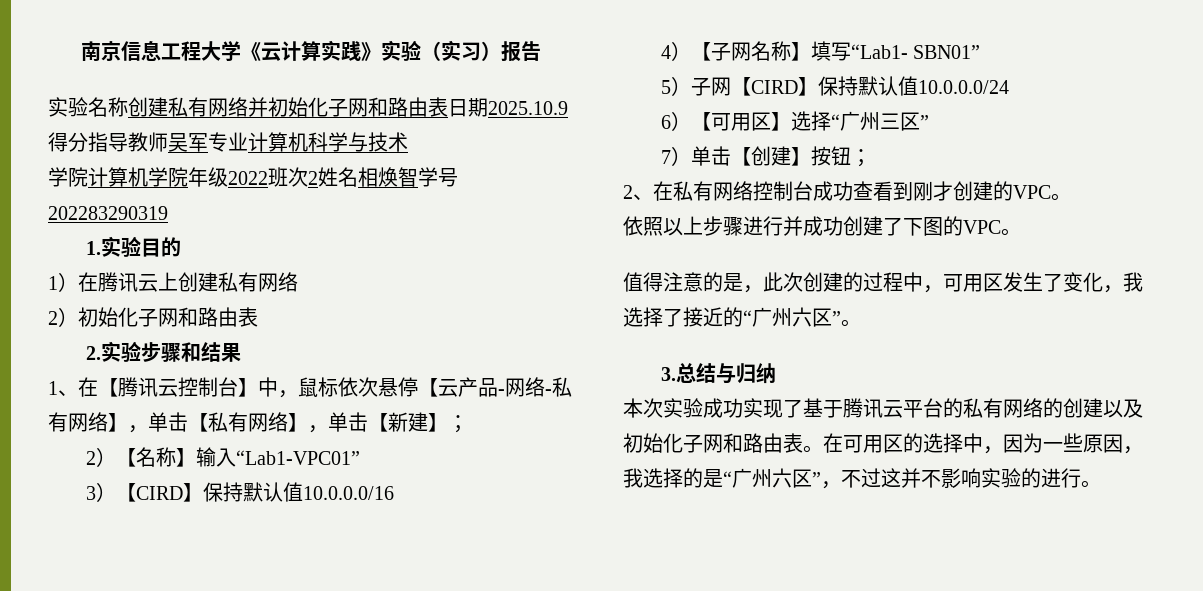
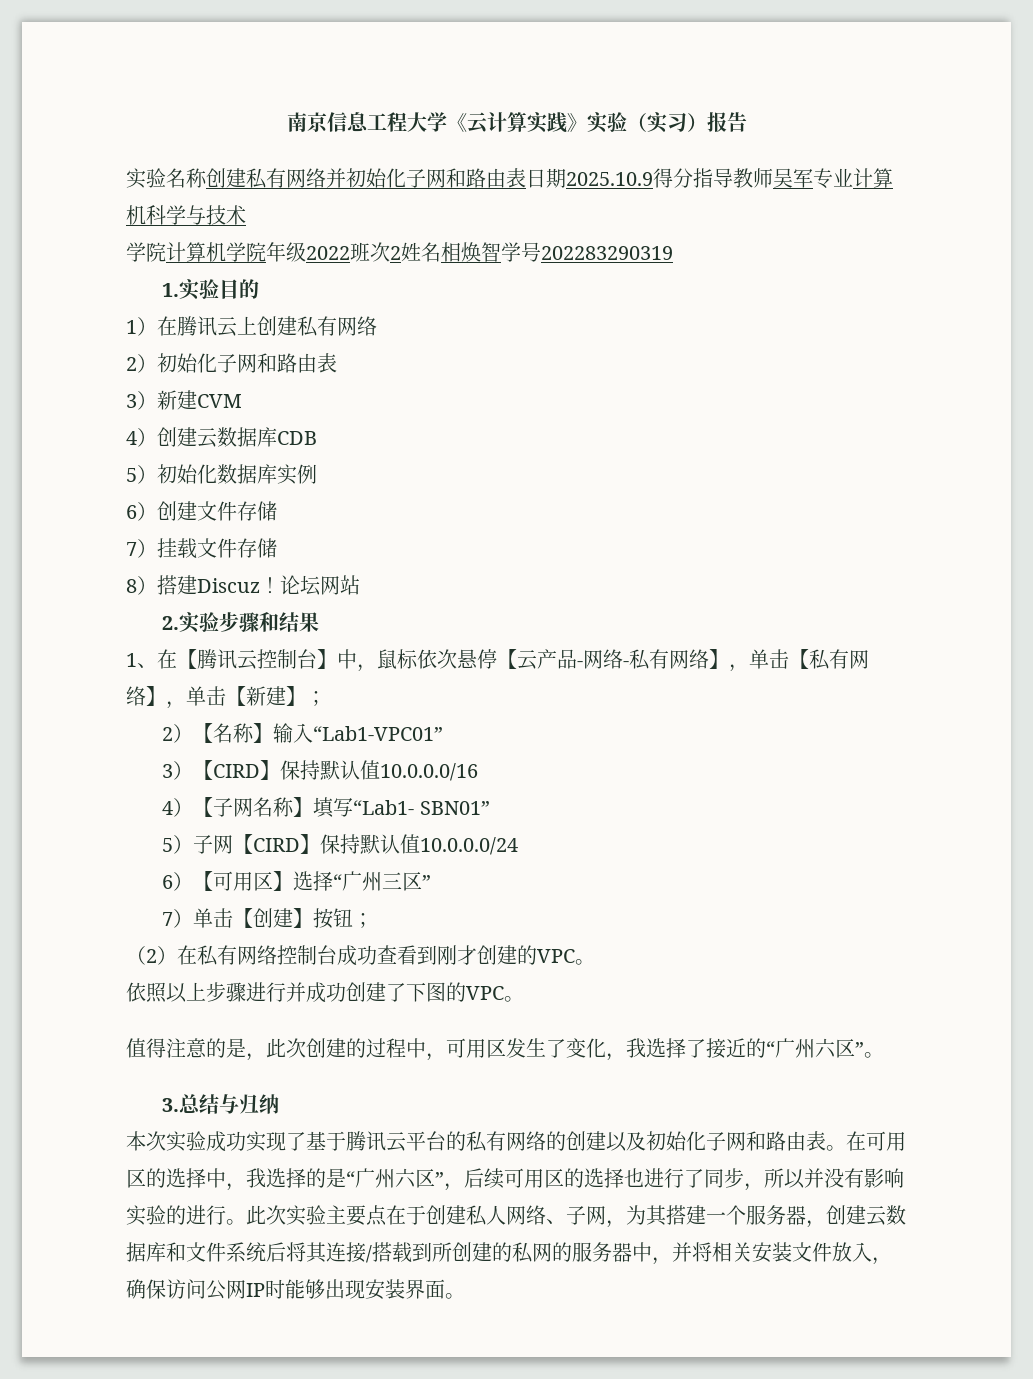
+ 3）新建CVM
+ 4）创建云数据库CDB
+ 5）初始化数据库实例
+ 6）创建文件存储
+ 7）挂载文件存储
+ 8）搭建Discuz！论坛网站
- 2、在私有网络控制台成功查看到刚才创建的VPC。
+ （2）在私有网络控制台成功查看到刚才创建的VPC。
- 在可用区的选择中，因为一些原因，我选择的是“广州六区”，不过这并不影响实验的进行。
+ 在可用区的选择中，我选择的是“广州六区”，后续可用区的选择也进行了同步，所以并没有影响实验的进行。此次实验主要点在于创建私人网络、子网，为其搭建一个服务器，创建云数据库和文件系统后将其连接/搭载到所创建的私网的服务器中，并将相关安装文件放入，确保访问公网IP时能够出现安装界面。

